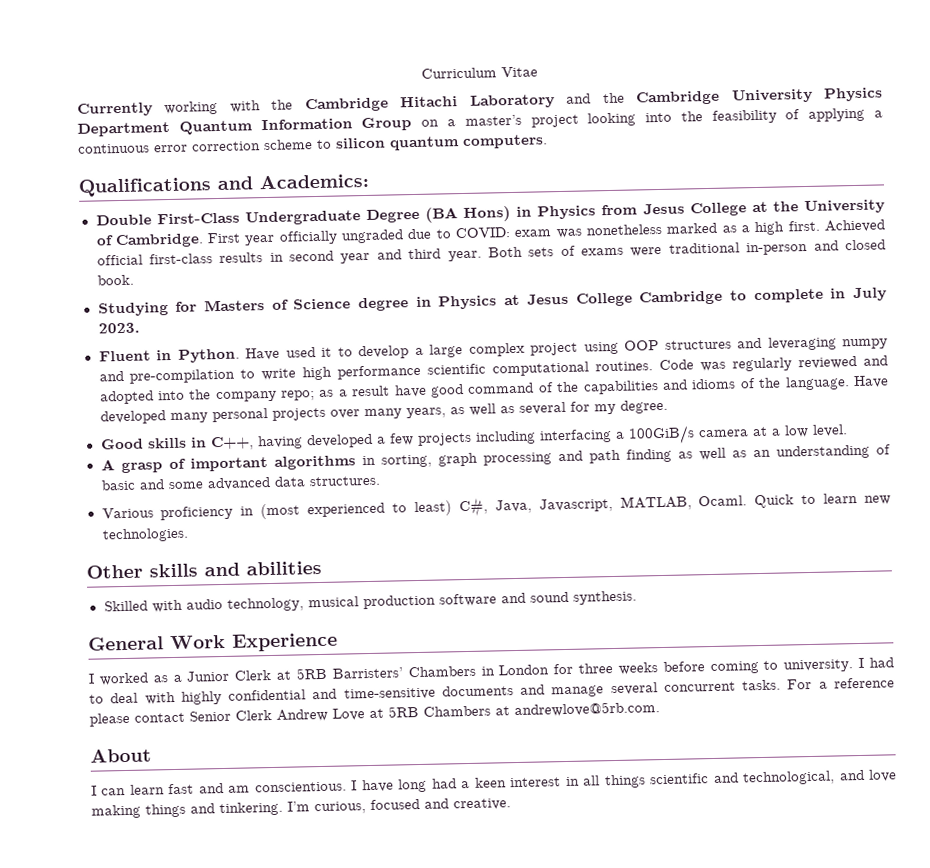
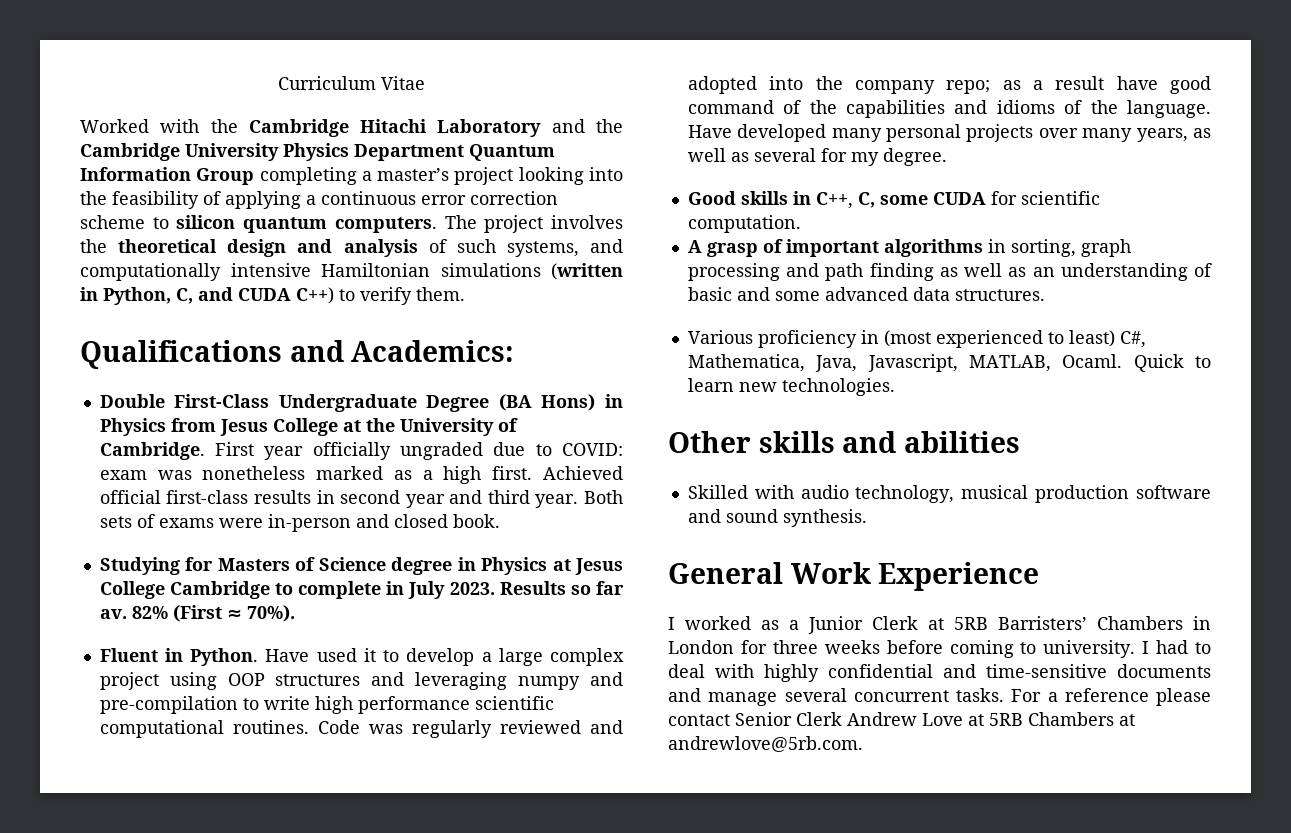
- Currently working with the Cambridge Hitachi Laboratory and the Cambridge University Physics Department Quantum Information Group on a master’s project looking into the feasibility of applying a continuous error correction scheme to silicon quantum computers.
+ Worked with the Cambridge Hitachi Laboratory and the Cambridge University Physics Department Quantum Information Group completing a master’s project looking into the feasibility of applying a continuous error correction scheme to silicon quantum computers. The project involves the theoretical design and analysis of such systems, and computationally intensive Hamiltonian simulations (written in Python, C, and CUDA C++) to verify them.
- Both sets of exams were traditional in-person and closed book.
+ Both sets of exams were in-person and closed book.
+ Results so far av. 82% (First ≈ 70%).
- Good skills in C++, having developed a few projects including interfacing a 100GiB/s camera at a low level.
+ Good skills in C++, C, some CUDA for scientific computation.
- Various proficiency in (most experienced to least) C#, Java, Javascript, MATLAB, Ocaml.
+ Various proficiency in (most experienced to least) C#, Mathematica, Java, Javascript, MATLAB, Ocaml.
- About
- I can learn fast and am conscientious. I have long had a keen interest in all things scientific and technological, and love making things and tinkering. I’m curious, focused and creative.

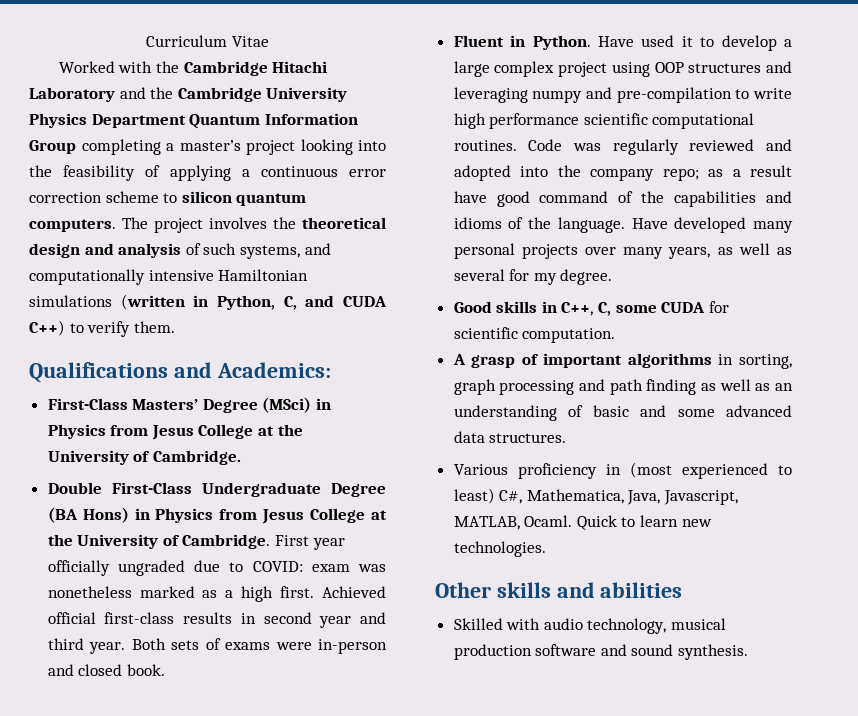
+ First-Class Masters’ Degree (MSci) in Physics from Jesus College at the University of Cambridge.
- Studying for Masters of Science degree in Physics at Jesus College Cambridge to complete in July 2023. Results so far av. 82% (First ≈ 70%).
- General Work Experience
- I worked as a Junior Clerk at 5RB Barristers’ Chambers in London for three weeks before coming to university. I had to deal with highly confidential and time-sensitive documents and manage several concurrent tasks. For a reference please contact Senior Clerk Andrew Love at 5RB Chambers at andrewlove@5rb.com.

